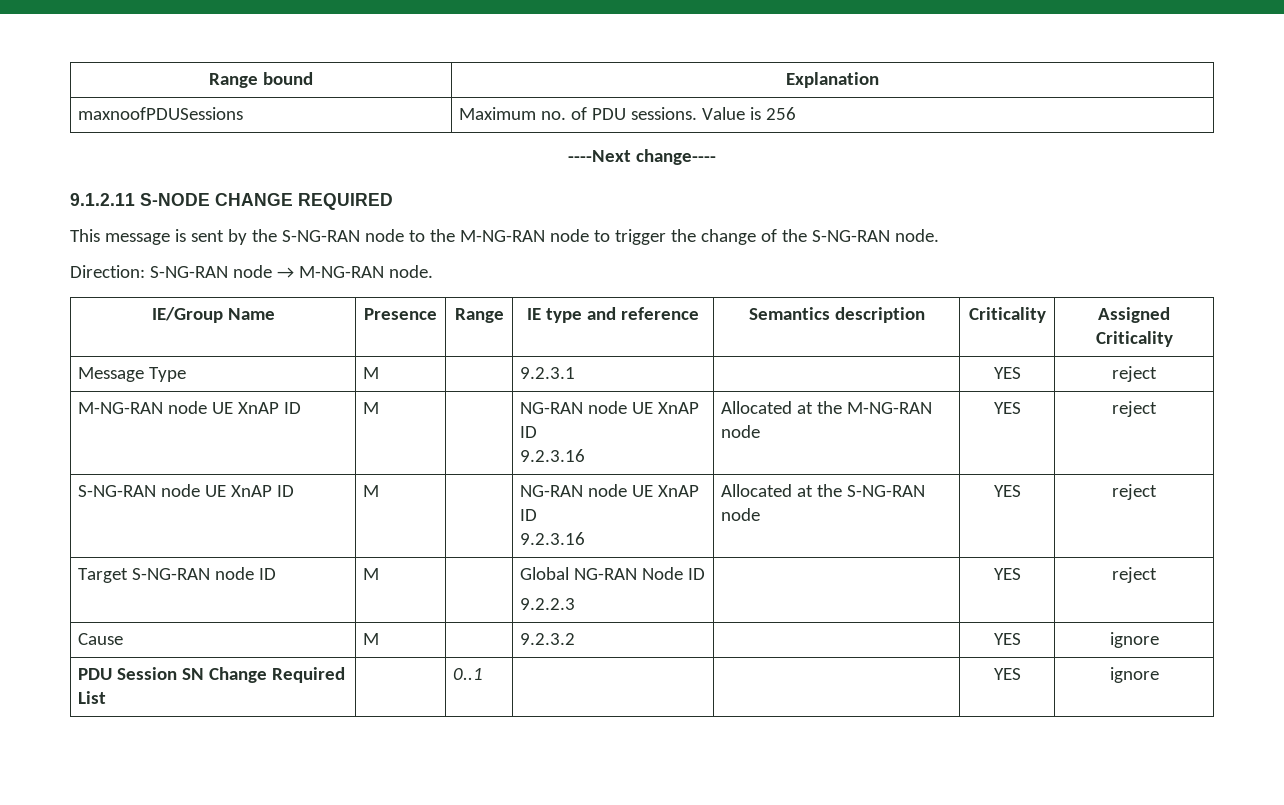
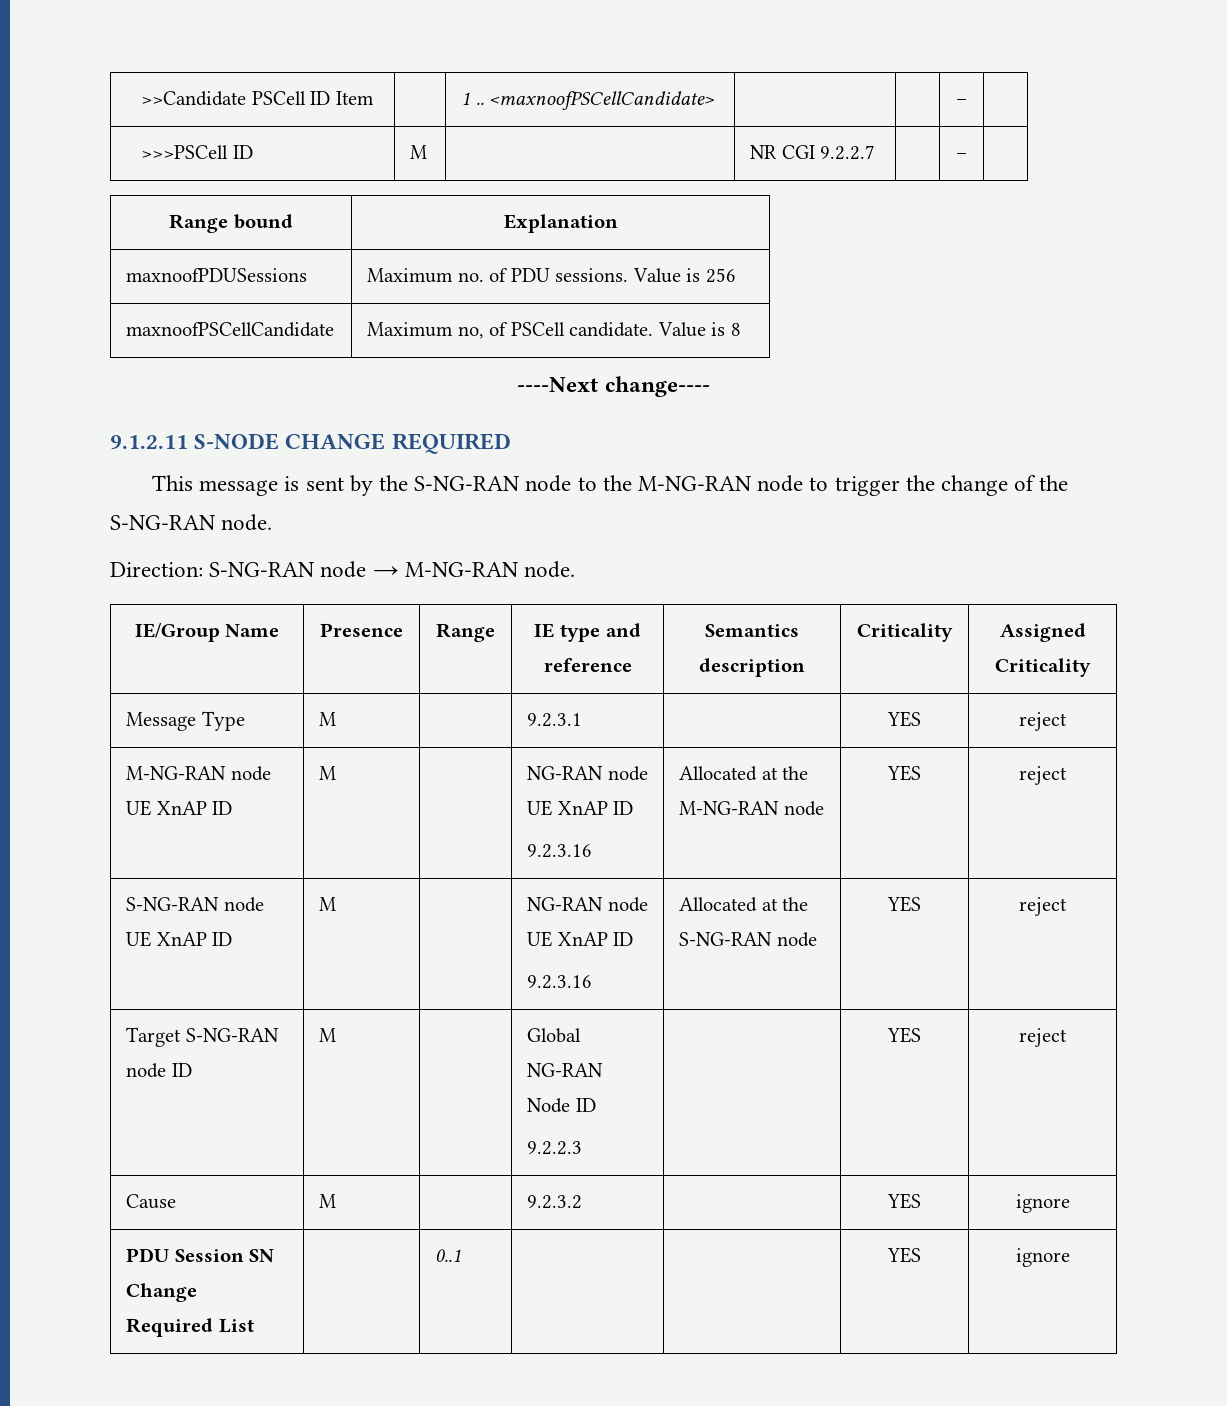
+ >>Candidate PSCell ID Item | | 1 .. <maxnoofPSCellCandidate> | | | – |
+ >>>PSCell ID | M | | NR CGI 9.2.2.7 | | – |
+ maxnoofPSCellCandidate | Maximum no, of PSCell candidate. Value is 8

